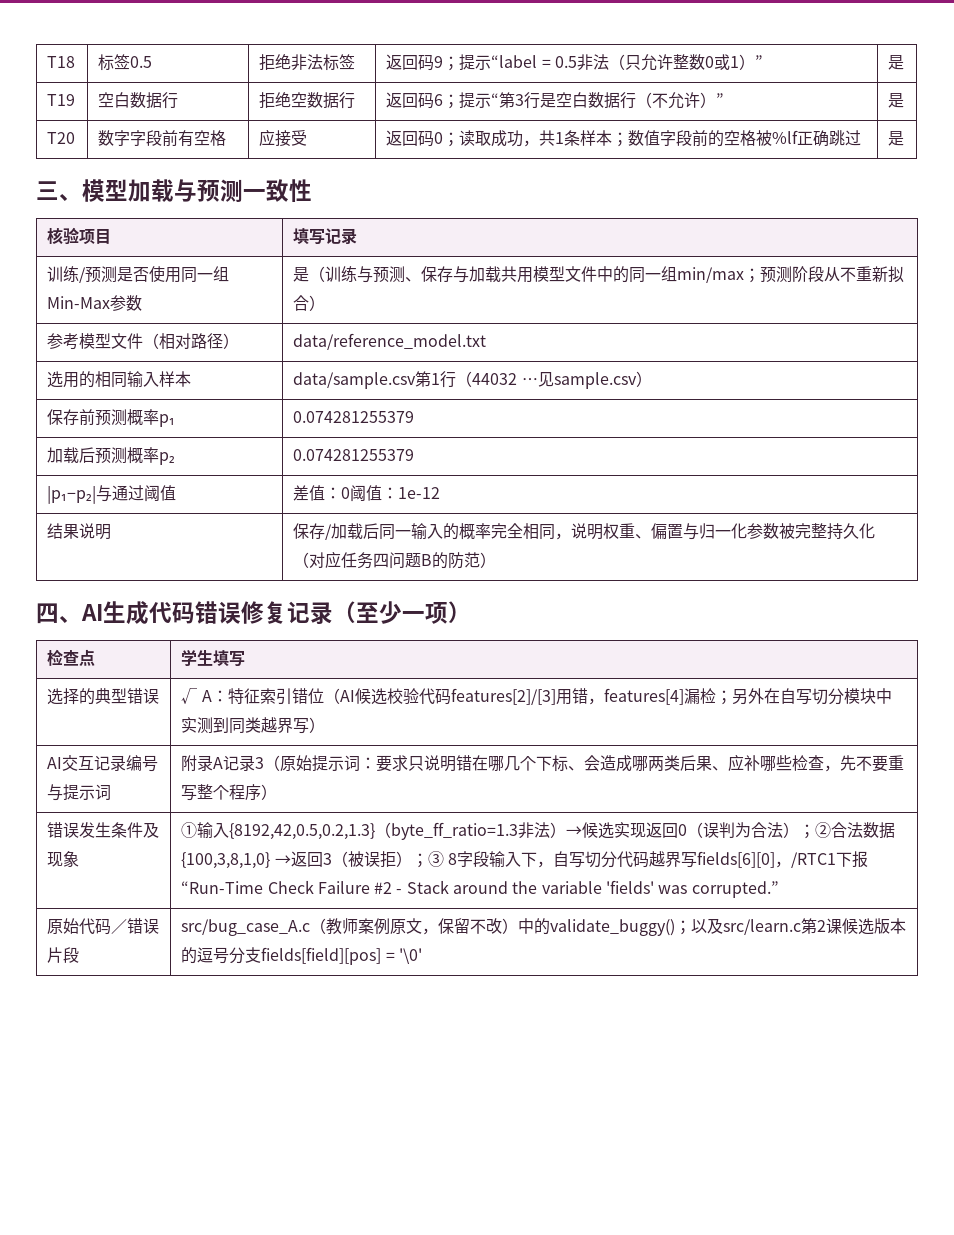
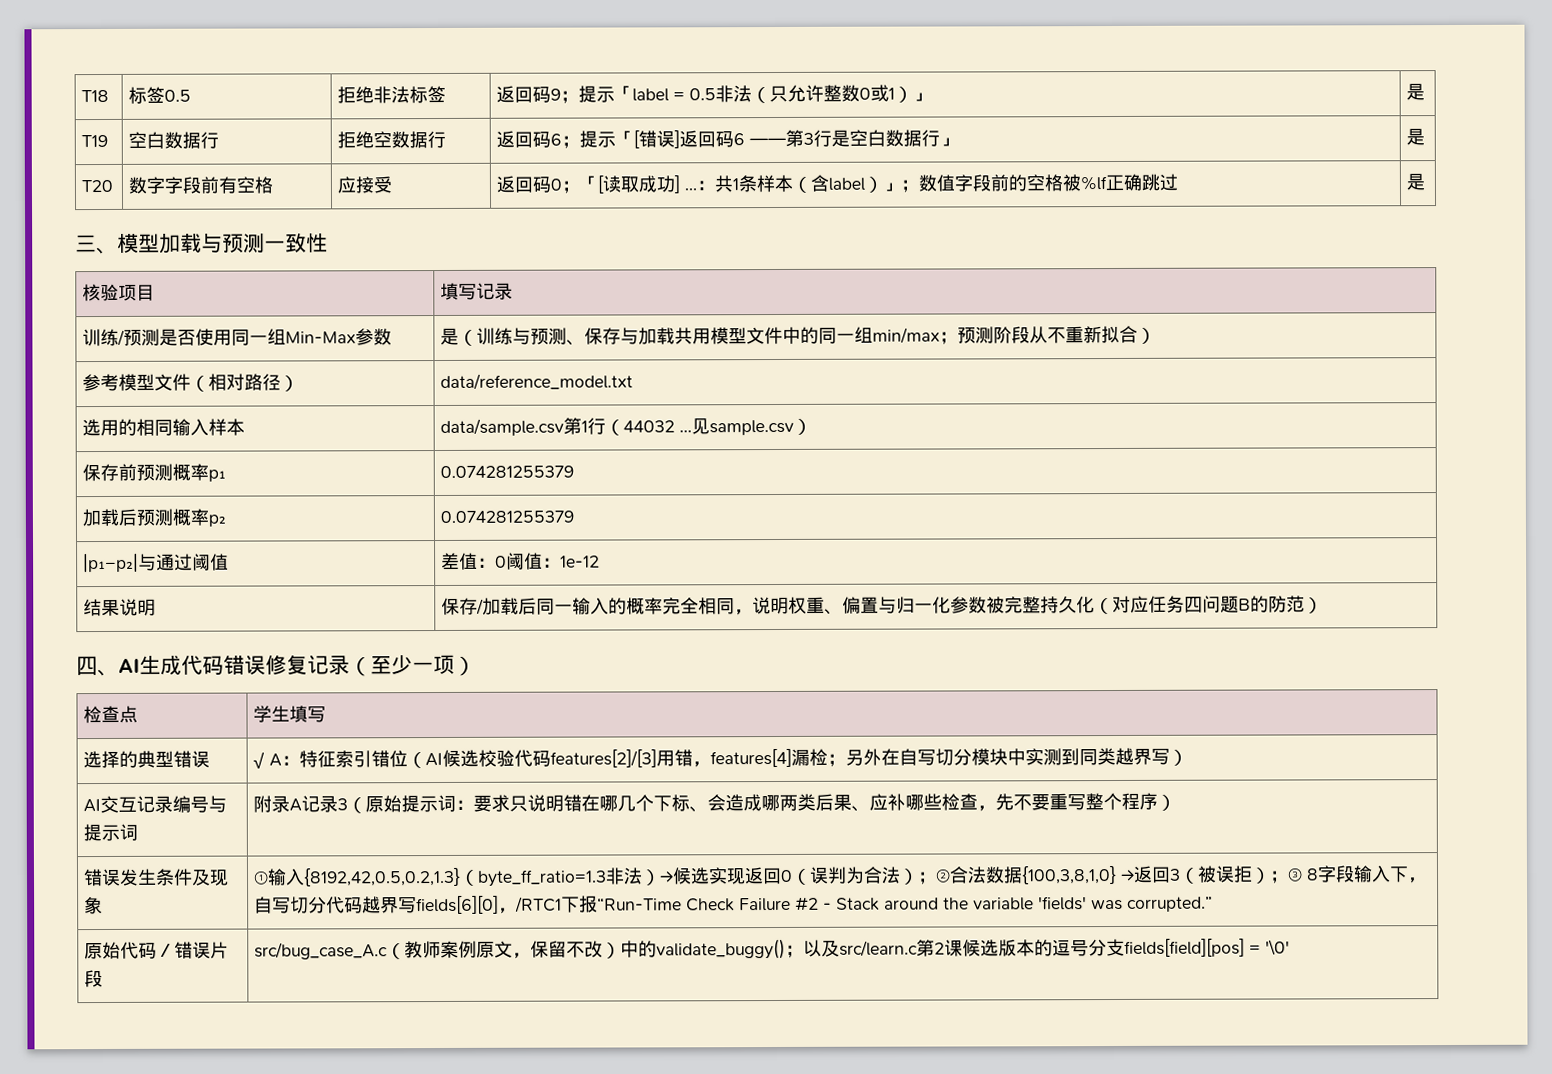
- T18 | 标签0.5 | 拒绝非法标签 | 返回码9；提示“label = 0.5非法（只允许整数0或1）” | 是
+ T18 | 标签0.5 | 拒绝非法标签 | 返回码9；提示「label = 0.5非法（只允许整数0或1）」 | 是
- T19 | 空白数据行 | 拒绝空数据行 | 返回码6；提示“第3行是空白数据行（不允许）” | 是
+ T19 | 空白数据行 | 拒绝空数据行 | 返回码6；提示「[错误]返回码6 ——第3行是空白数据行」 | 是
- T20 | 数字字段前有空格 | 应接受 | 返回码0；读取成功，共1条样本；数值字段前的空格被%lf正确跳过 | 是
+ T20 | 数字字段前有空格 | 应接受 | 返回码0；「[读取成功] …：共1条样本（含label）」；数值字段前的空格被%lf正确跳过 | 是

